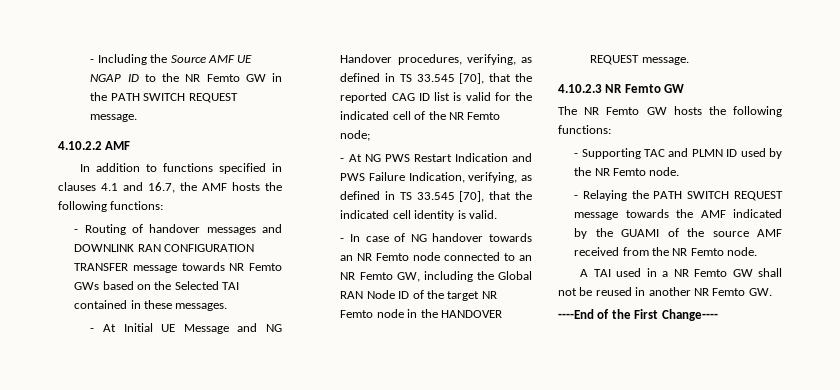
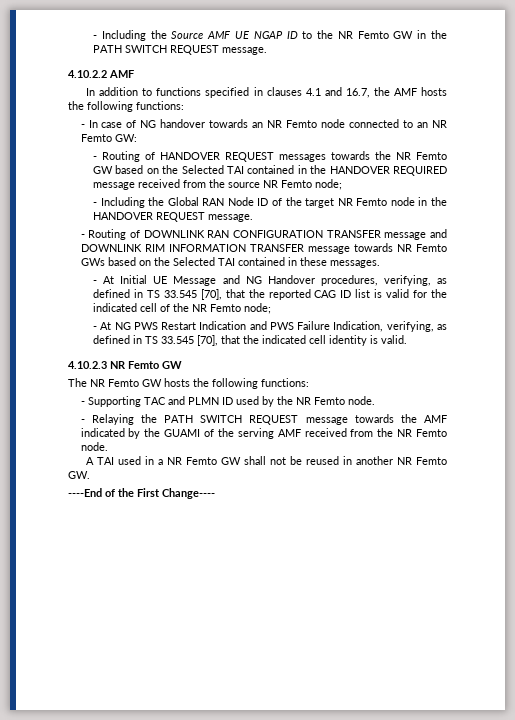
- - Routing of handover messages and DOWNLINK RAN CONFIGURATION TRANSFER message towards NR Femto GWs based on the Selected TAI contained in these messages.
+ - In case of NG handover towards an NR Femto node connected to an NR Femto GW:
+ - Routing of HANDOVER REQUEST messages towards the NR Femto GW based on the Selected TAI contained in the HANDOVER REQUIRED message received from the source NR Femto node;
+ - Including the Global RAN Node ID of the target NR Femto node in the HANDOVER REQUEST message.
+ - Routing of DOWNLINK RAN CONFIGURATION TRANSFER message and DOWNLINK RIM INFORMATION TRANSFER message towards NR Femto GWs based on the Selected TAI contained in these messages.
- - In case of NG handover towards an NR Femto node connected to an NR Femto GW, including the Global RAN Node ID of the target NR Femto node in the HANDOVER REQUEST message.
- - Relaying the PATH SWITCH REQUEST message towards the AMF indicated by the GUAMI of the source AMF received from the NR Femto node.
+ - Relaying the PATH SWITCH REQUEST message towards the AMF indicated by the GUAMI of the serving AMF received from the NR Femto node.

